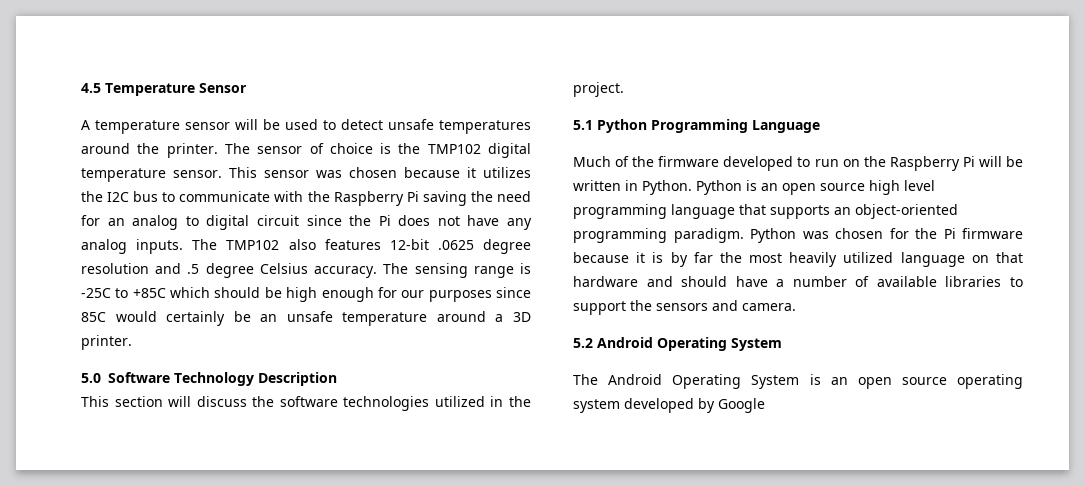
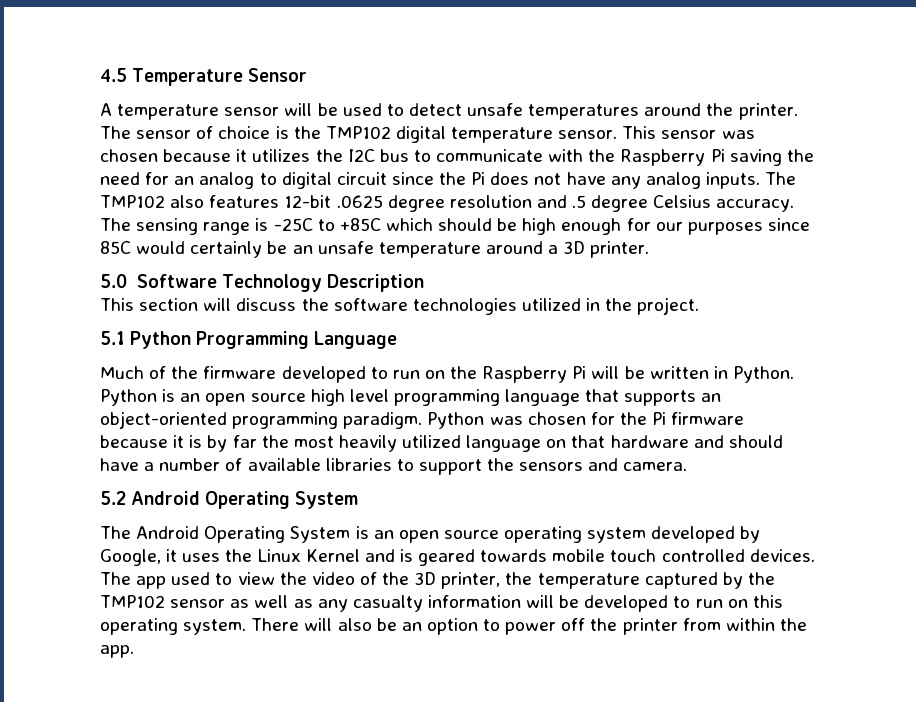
- The Android Operating System is an open source operating system developed by Google
+ The Android Operating System is an open source operating system developed by Google, it uses the Linux Kernel and is geared towards mobile touch controlled devices. The app used to view the video of the 3D printer, the temperature captured by the TMP102 sensor as well as any casualty information will be developed to run on this operating system. There will also be an option to power off the printer from within the app.

